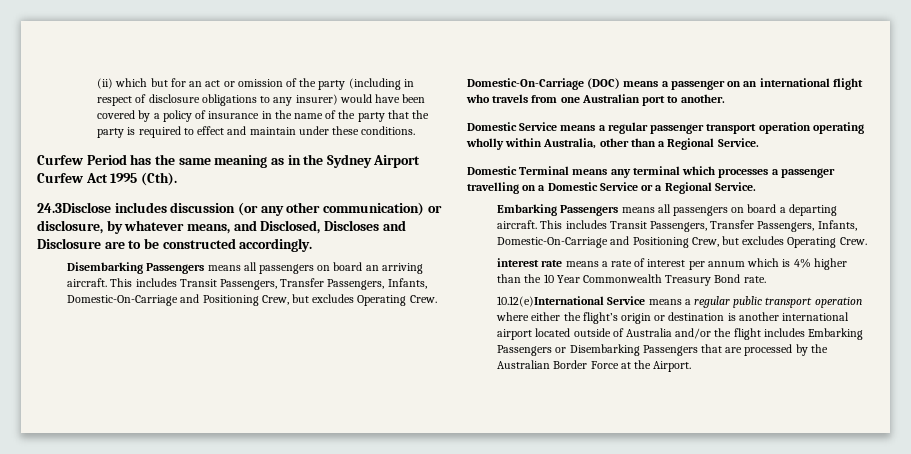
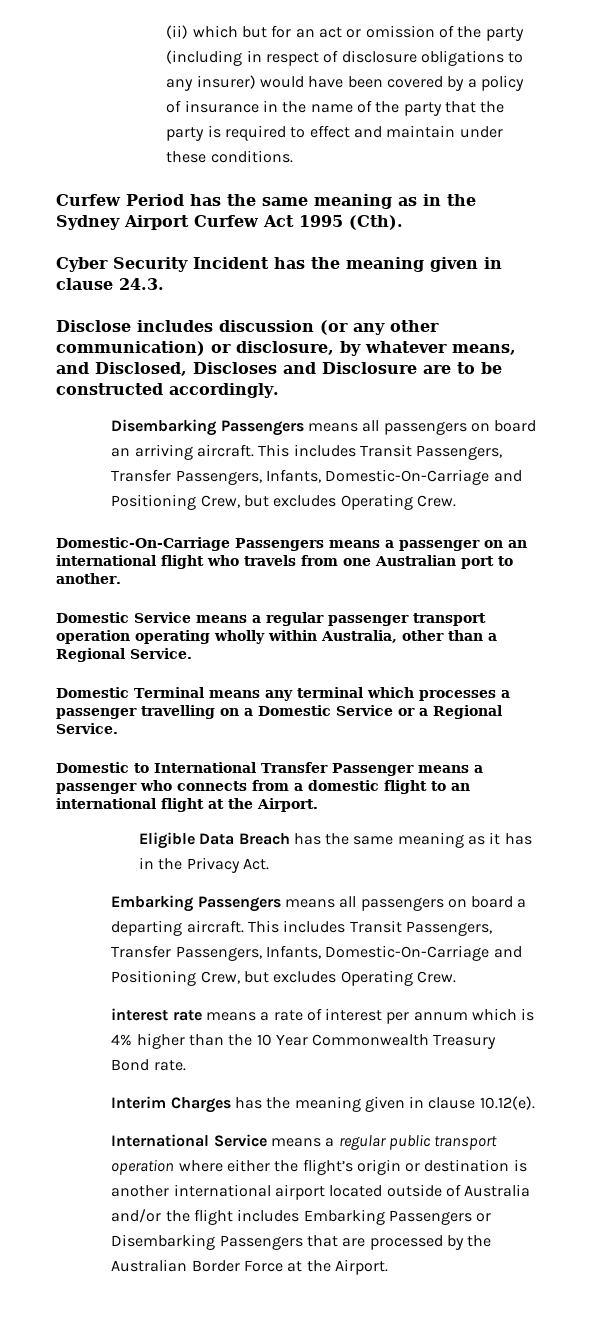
- 24.3Disclose includes discussion (or any other communication) or disclosure, by whatever means, and Disclosed, Discloses and Disclosure are to be constructed accordingly.
+ Cyber Security Incident has the meaning given in clause 24.3.
+ Disclose includes discussion (or any other communication) or disclosure, by whatever means, and Disclosed, Discloses and Disclosure are to be constructed accordingly.
- Domestic-On-Carriage (DOC) means a passenger on an international flight who travels from one Australian port to another.
+ Domestic-On-Carriage Passengers means a passenger on an international flight who travels from one Australian port to another.
+ Domestic to International Transfer Passenger means a passenger who connects from a domestic flight to an international flight at the Airport.
+ Eligible Data Breach has the same meaning as it has in the Privacy Act.
- 10.12(e)International Service means a regular public transport operation where either the flight’s origin or destination is another international airport located outside of Australia and/or the flight includes Embarking Passengers or Disembarking Passengers that are processed by the Australian Border Force at the Airport.
+ Interim Charges has the meaning given in clause 10.12(e).
+ International Service means a regular public transport operation where either the flight’s origin or destination is another international airport located outside of Australia and/or the flight includes Embarking Passengers or Disembarking Passengers that are processed by the Australian Border Force at the Airport.

